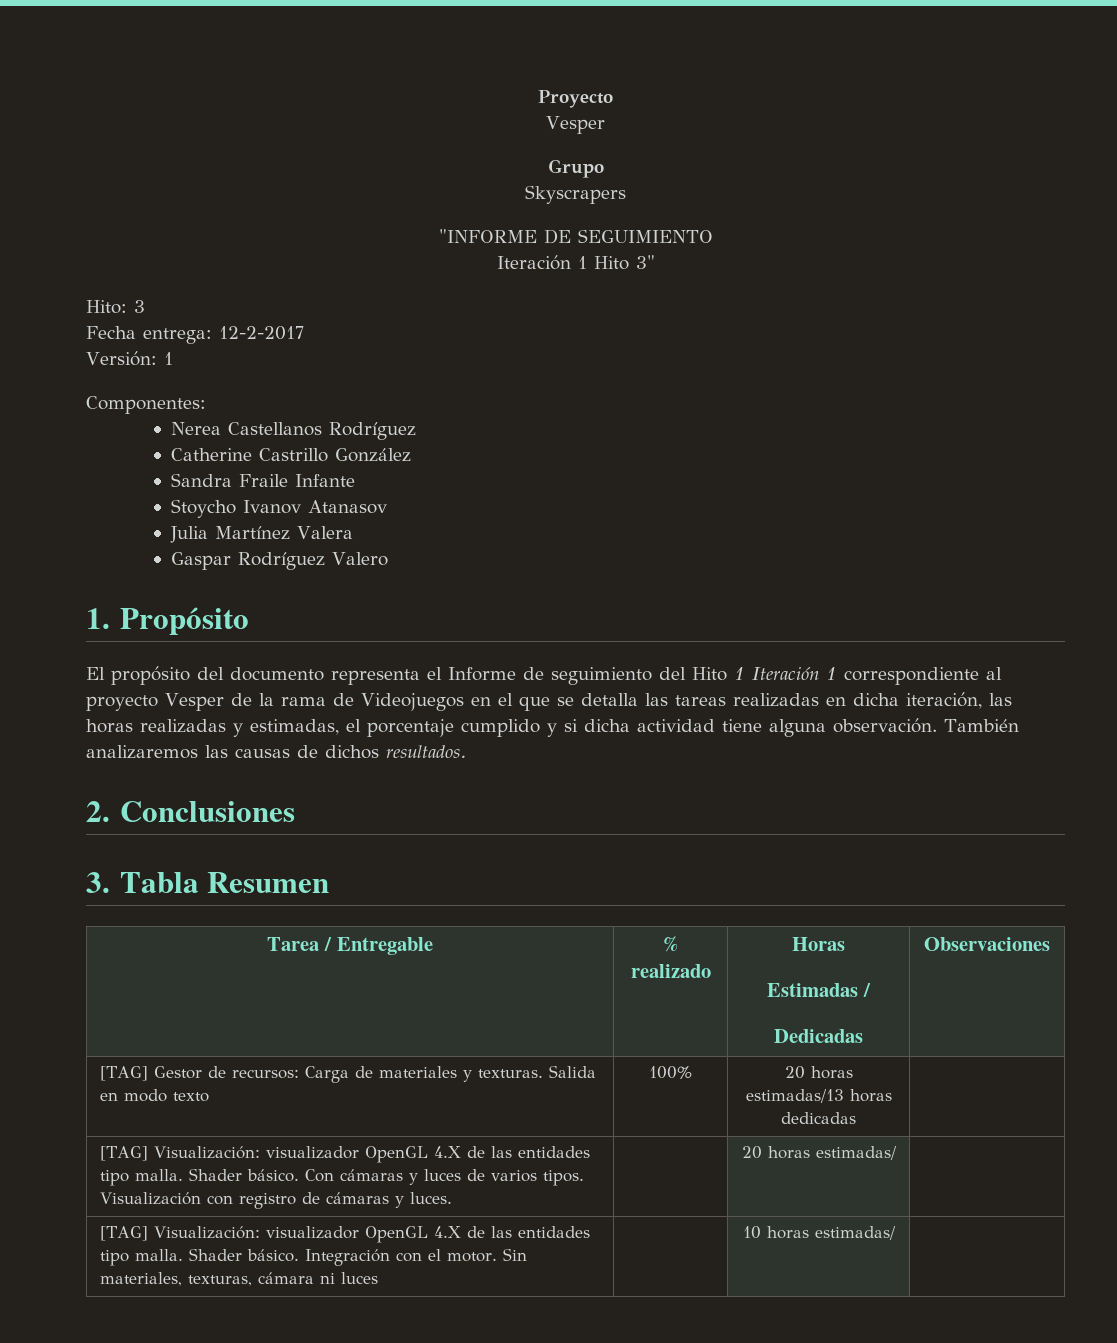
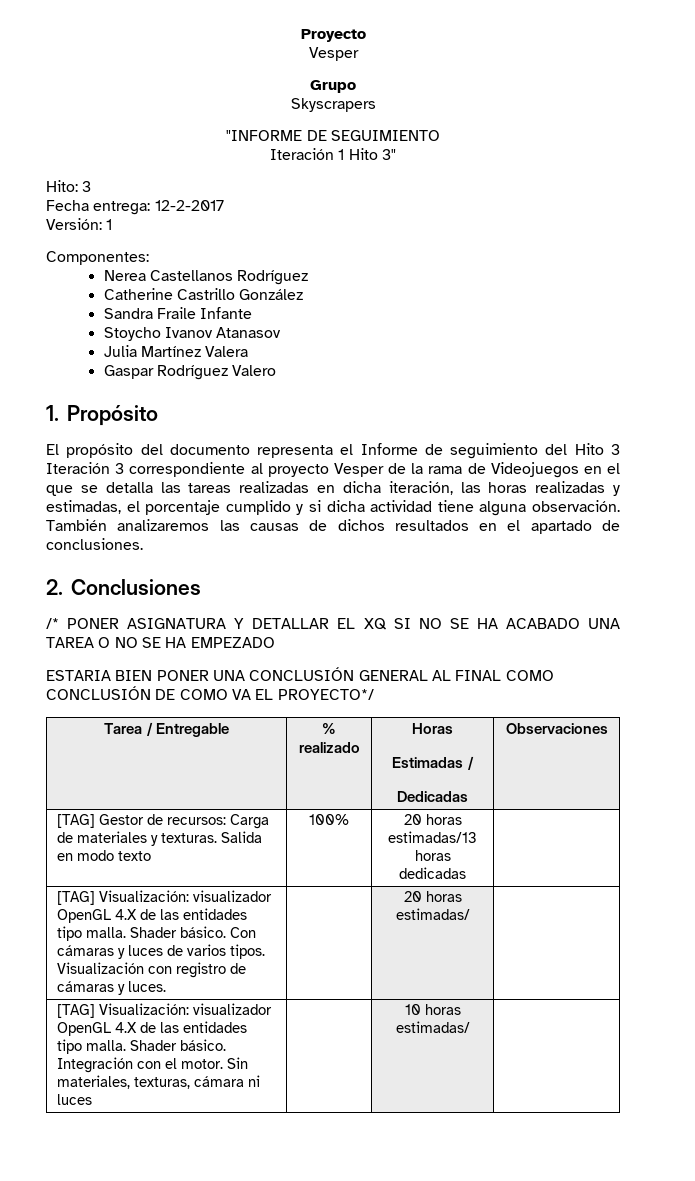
- El propósito del documento representa el Informe de seguimiento del Hito 1 Iteración 1 correspondiente al proyecto Vesper de la rama de Videojuegos en el que se detalla las tareas realizadas en dicha iteración, las horas realizadas y estimadas, el porcentaje cumplido y si dicha actividad tiene alguna observación.
+ El propósito del documento representa el Informe de seguimiento del Hito 3 Iteración 3 correspondiente al proyecto Vesper de la rama de Videojuegos en el que se detalla las tareas realizadas en dicha iteración, las horas realizadas y estimadas, el porcentaje cumplido y si dicha actividad tiene alguna observación.
- También analizaremos las causas de dichos resultados.
+ También analizaremos las causas de dichos resultados en el apartado de conclusiones.
  2. Conclusiones
- 3. Tabla Resumen
+ /* PONER ASIGNATURA Y DETALLAR EL XQ SI NO SE HA ACABADO UNA TAREA O NO SE HA EMPEZADO
+ ESTARIA BIEN PONER UNA CONCLUSIÓN GENERAL AL FINAL COMO CONCLUSIÓN DE COMO VA EL PROYECTO*/

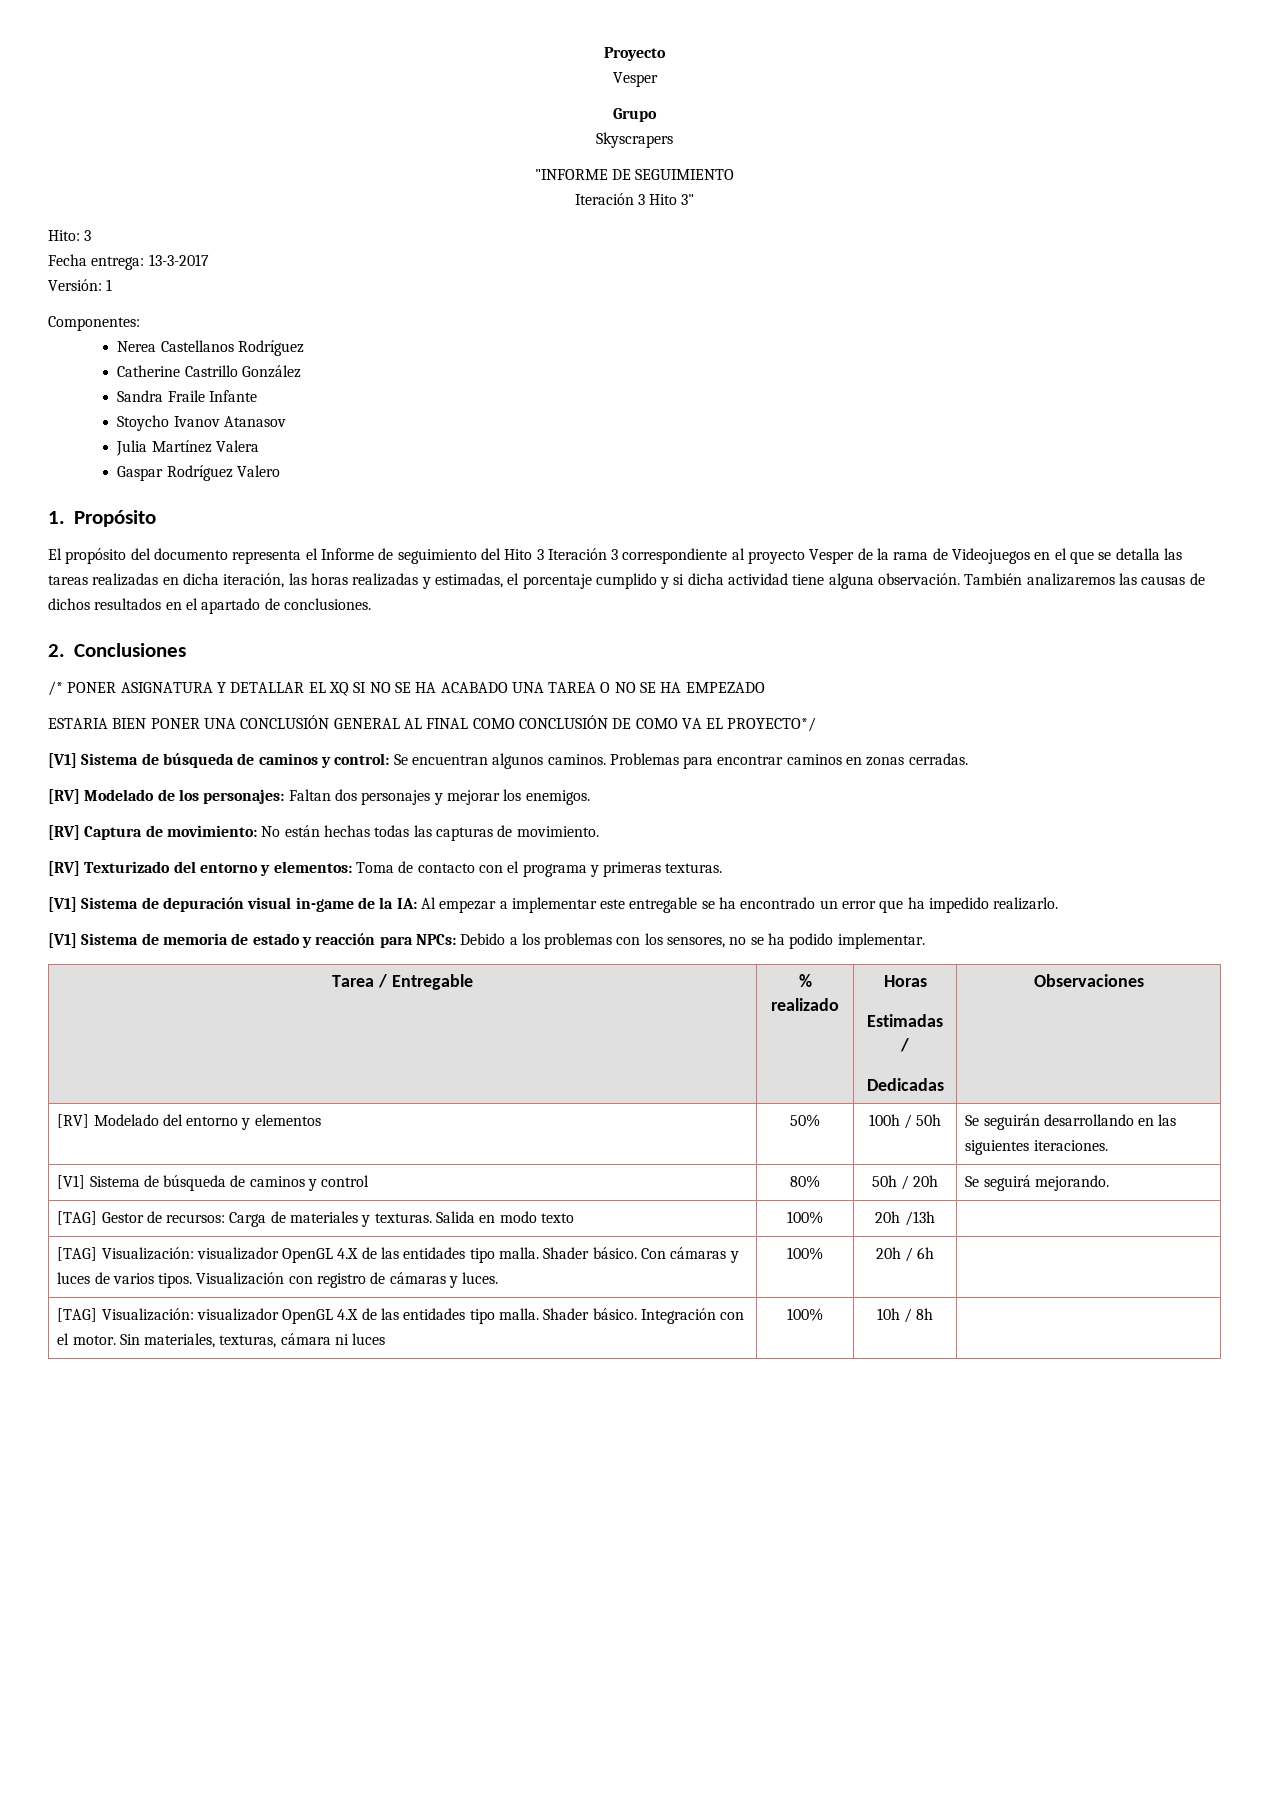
- Iteración 1 Hito 3"
+ Iteración 3 Hito 3"
- Fecha entrega: 12-2-2017
+ Fecha entrega: 13-3-2017
+ [V1] Sistema de búsqueda de caminos y control: Se encuentran algunos caminos. Problemas para encontrar caminos en zonas cerradas.
+ [RV] Modelado de los personajes: Faltan dos personajes y mejorar los enemigos.
+ [RV] Captura de movimiento: No están hechas todas las capturas de movimiento.
+ [RV] Texturizado del entorno y elementos: Toma de contacto con el programa y primeras texturas.
+ [V1] Sistema de depuración visual in-game de la IA: Al empezar a implementar este entregable se ha encontrado un error que ha impedido realizarlo.
+ [V1] Sistema de memoria de estado y reacción para NPCs: Debido a los problemas con los sensores, no se ha podido implementar.
+ [RV] Modelado del entorno y elementos | 50% | 100h / 50h | Se seguirán desarrollando en las siguientes iteraciones.
+ [V1] Sistema de búsqueda de caminos y control | 80% | 50h / 20h | Se seguirá mejorando.
- [TAG] Gestor de recursos: Carga de materiales y texturas. Salida en modo texto | 100% | 20 horas estimadas/13 horas dedicadas |
+ [TAG] Gestor de recursos: Carga de materiales y texturas. Salida en modo texto | 100% | 20h /13h |
- [TAG] Visualización: visualizador OpenGL 4.X de las entidades tipo malla. Shader básico. Con cámaras y luces de varios tipos. Visualización con registro de cámaras y luces. | | 20 horas estimadas/ |
+ [TAG] Visualización: visualizador OpenGL 4.X de las entidades tipo malla. Shader básico. Con cámaras y luces de varios tipos. Visualización con registro de cámaras y luces. | 100% | 20h / 6h |
- [TAG] Visualización: visualizador OpenGL 4.X de las entidades tipo malla. Shader básico. Integración con el motor. Sin materiales, texturas, cámara ni luces | | 10 horas estimadas/ |
+ [TAG] Visualización: visualizador OpenGL 4.X de las entidades tipo malla. Shader básico. Integración con el motor. Sin materiales, texturas, cámara ni luces | 100% | 10h / 8h |

